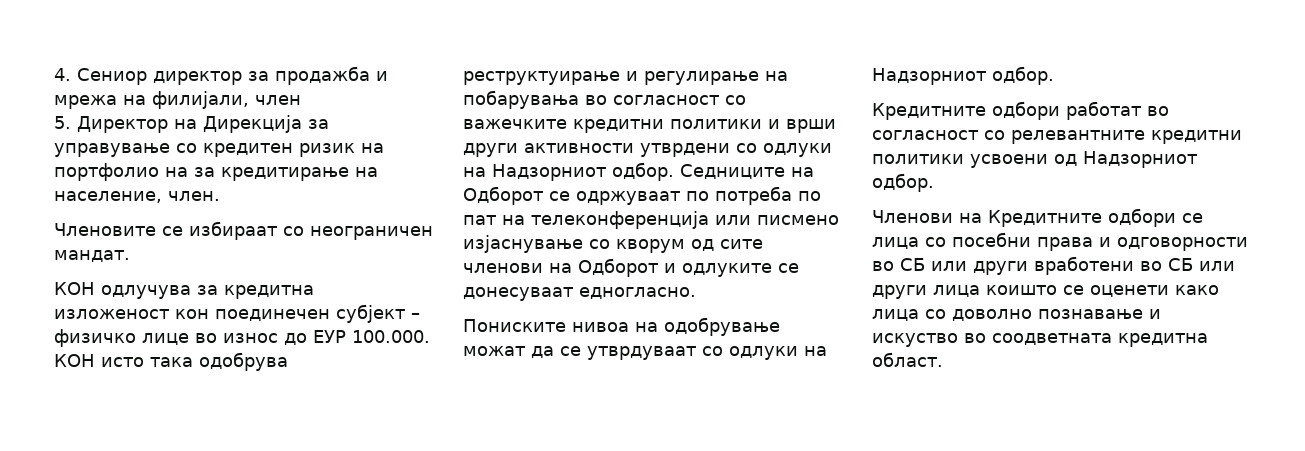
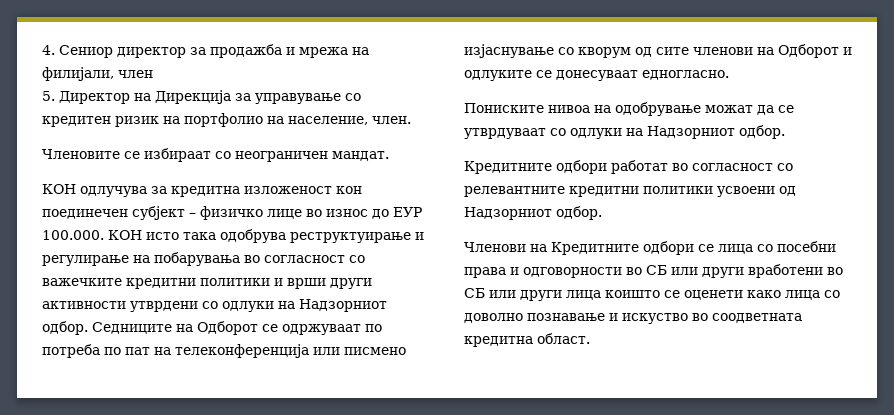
- 5. Директор на Дирекција за управување со кредитен ризик на портфолио на за кредитирање на население, член.
+ 5. Директор на Дирекција за управување со кредитен ризик на портфолио на население, член.

